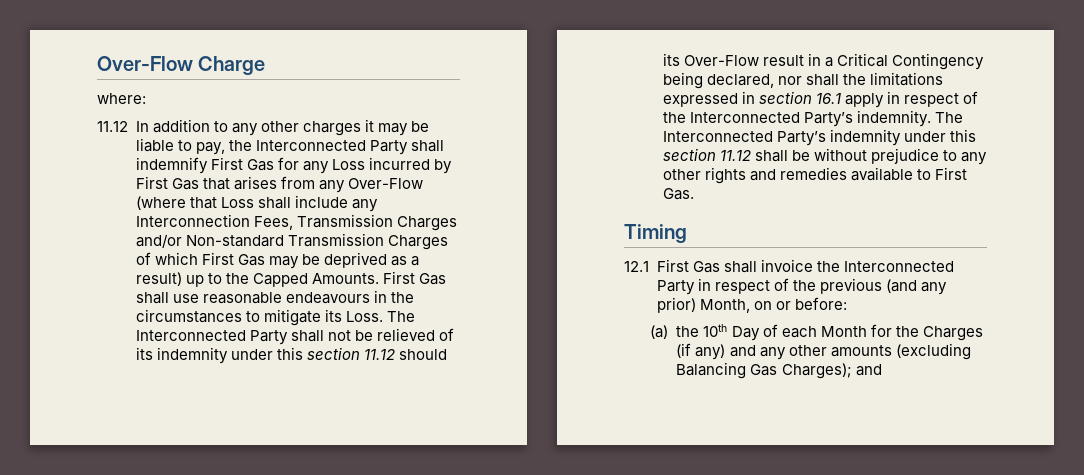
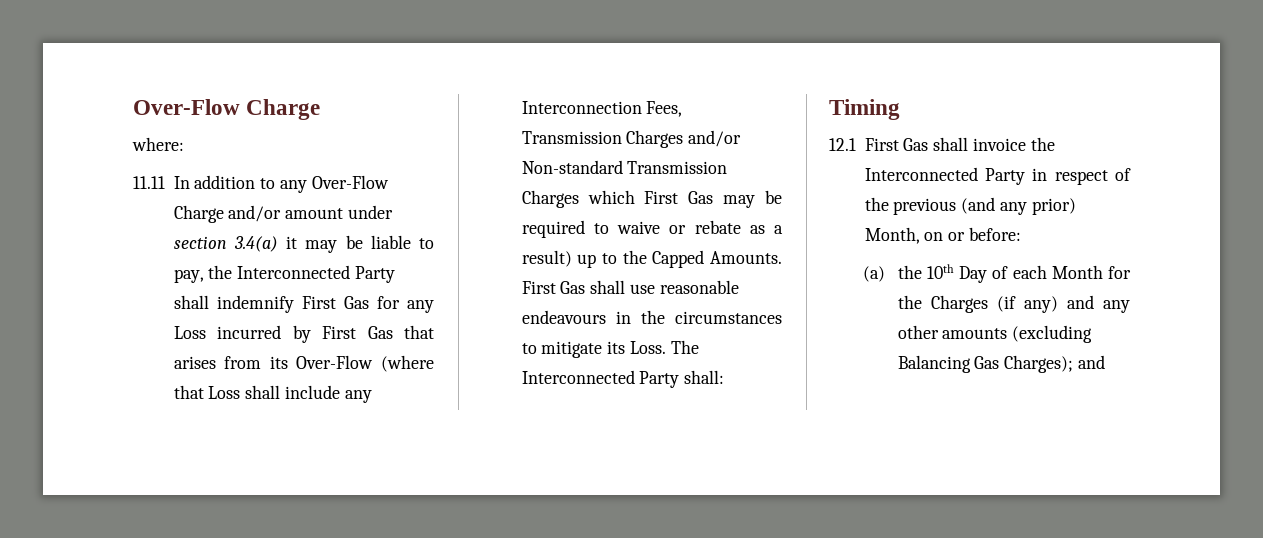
- 11.12 In addition to any other charges it may be liable to pay, the Interconnected Party shall indemnify First Gas for any Loss incurred by First Gas that arises from any Over-Flow (where that Loss shall include any Interconnection Fees, Transmission Charges and/or Non-standard Transmission Charges of which First Gas may be deprived as a result) up to the Capped Amounts.
+ 11.11 In addition to any Over-Flow Charge and/or amount under section 3.4(a) it may be liable to pay, the Interconnected Party shall indemnify First Gas for any Loss incurred by First Gas that arises from its Over-Flow (where that Loss shall include any Interconnection Fees, Transmission Charges and/or Non-standard Transmission Charges which First Gas may be required to waive or rebate as a result) up to the Capped Amounts.
- The Interconnected Party shall not be relieved of its indemnity under this section 11.12 should its Over-Flow result in a Critical Contingency being declared, nor shall the limitations expressed in section 16.1 apply in respect of the Interconnected Party’s indemnity. The Interconnected Party’s indemnity under this section 11.12 shall be without prejudice to any other rights and remedies available to First Gas.
+ The Interconnected Party shall:

